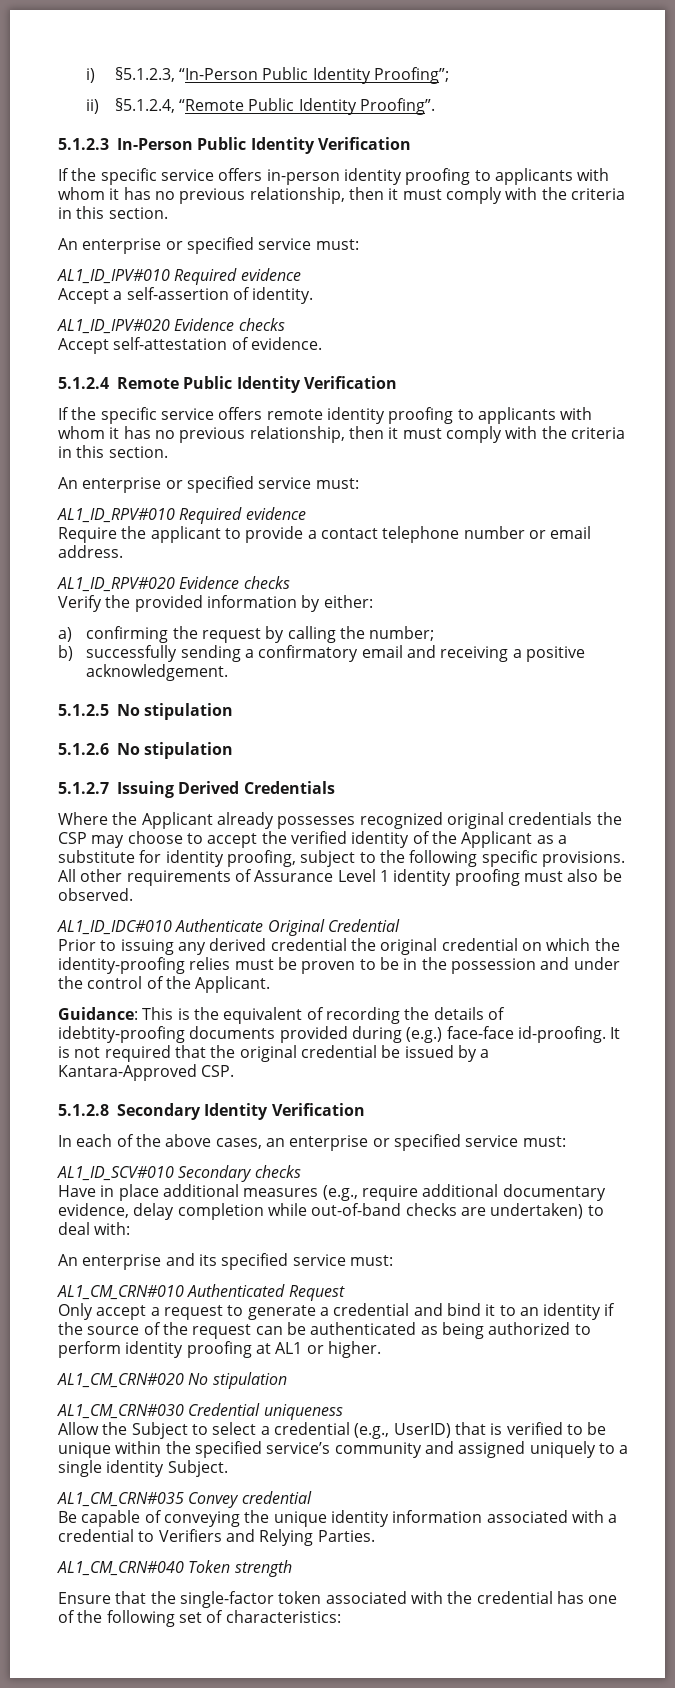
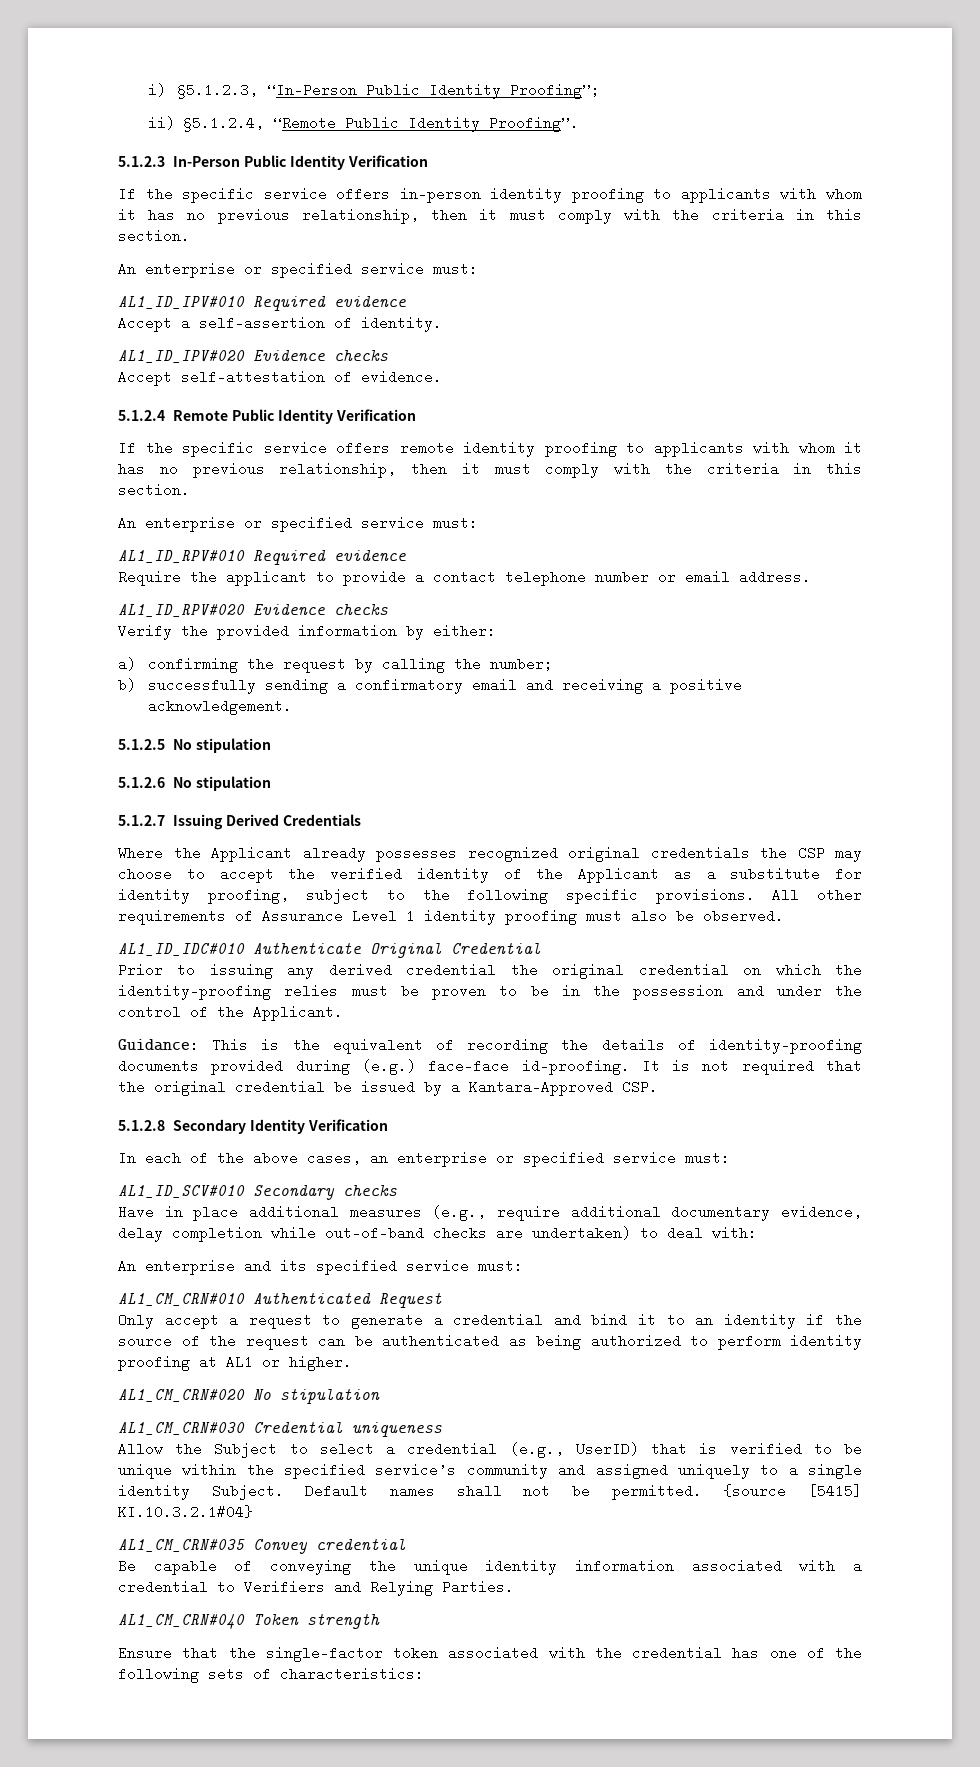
- Guidance: This is the equivalent of recording the details of idebtity-proofing documents provided during (e.g.) face-face id-proofing.
+ Guidance: This is the equivalent of recording the details of identity-proofing documents provided during (e.g.) face-face id-proofing.
+ Default names shall not be permitted. {source [5415] KI.10.3.2.1#04}
- Ensure that the single-factor token associated with the credential has one of the following set of characteristics:
+ Ensure that the single-factor token associated with the credential has one of the following sets of characteristics:

